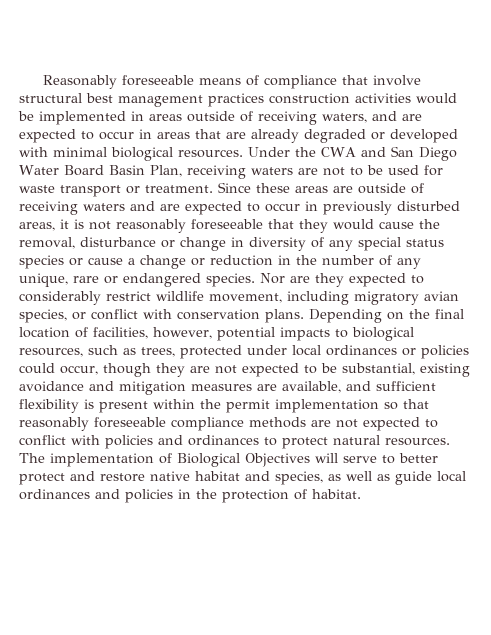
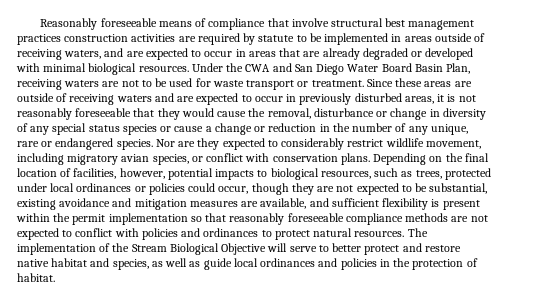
- Reasonably foreseeable means of compliance that involve structural best management practices construction activities would be implemented in areas outside of receiving waters, and are expected to occur in areas that are already degraded or developed with minimal biological resources.
+ Reasonably foreseeable means of compliance that involve structural best management practices construction activities are required by statute to be implemented in areas outside of receiving waters, and are expected to occur in areas that are already degraded or developed with minimal biological resources.
- The implementation of Biological Objectives will serve to better protect and restore native habitat and species, as well as guide local ordinances and policies in the protection of habitat.
+ The implementation of the Stream Biological Objective will serve to better protect and restore native habitat and species, as well as guide local ordinances and policies in the protection of habitat.

